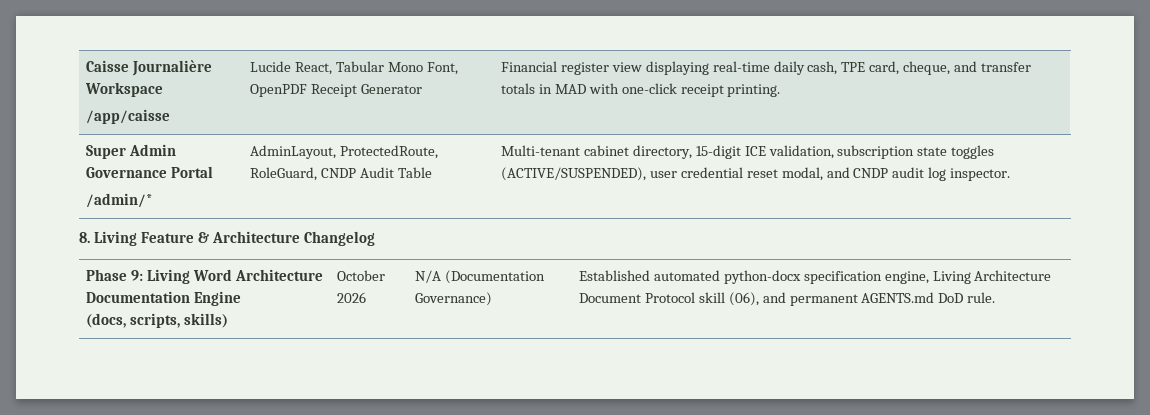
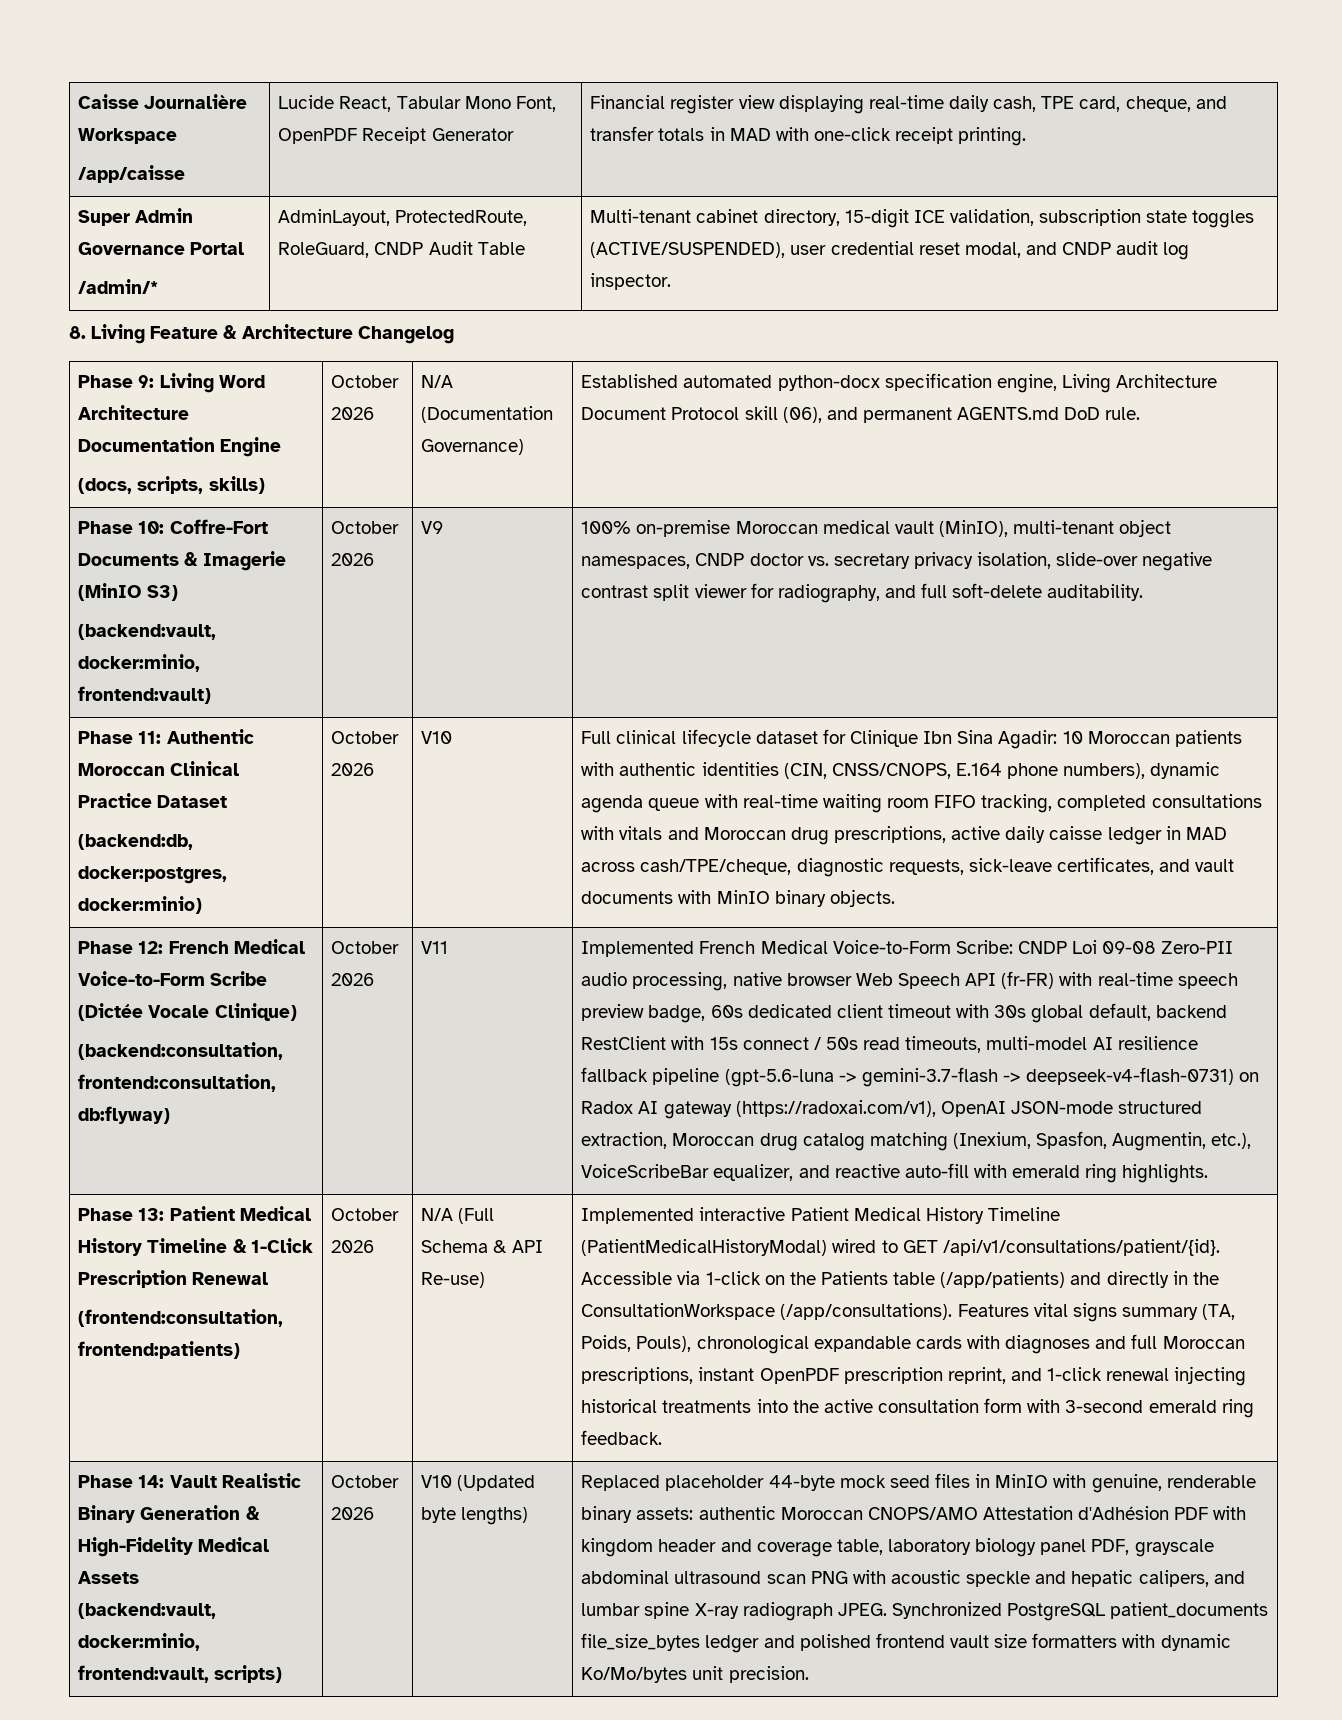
+ Phase 10: Coffre-Fort Documents & Imagerie (MinIO S3)
+ (backend:vault, docker:minio, frontend:vault) | October 2026 | V9 | 100% on-premise Moroccan medical vault (MinIO), multi-tenant object namespaces, CNDP doctor vs. secretary privacy isolation, slide-over negative contrast split viewer for radiography, and full soft-delete auditability.
+ Phase 11: Authentic Moroccan Clinical Practice Dataset
+ (backend:db, docker:postgres, docker:minio) | October 2026 | V10 | Full clinical lifecycle dataset for Clinique Ibn Sina Agadir: 10 Moroccan patients with authentic identities (CIN, CNSS/CNOPS, E.164 phone numbers), dynamic agenda queue with real-time waiting room FIFO tracking, completed consultations with vitals and Moroccan drug prescriptions, active daily caisse ledger in MAD across cash/TPE/cheque, diagnostic requests, sick-leave certificates, and vault documents with MinIO binary objects.
+ Phase 12: French Medical Voice-to-Form Scribe (Dictée Vocale Clinique)
+ (backend:consultation, frontend:consultation, db:flyway) | October 2026 | V11 | Implemented French Medical Voice-to-Form Scribe: CNDP Loi 09-08 Zero-PII audio processing, native browser Web Speech API (fr-FR) with real-time speech preview badge, 60s dedicated client timeout with 30s global default, backend RestClient with 15s connect / 50s read timeouts, multi-model AI resilience fallback pipeline (gpt-5.6-luna -> gemini-3.7-flash -> deepseek-v4-flash-0731) on Radox AI gateway (https://radoxai.com/v1), OpenAI JSON-mode structured extraction, Moroccan drug catalog matching (Inexium, Spasfon, Augmentin, etc.), VoiceScribeBar equalizer, and reactive auto-fill with emerald ring highlights.
+ Phase 13: Patient Medical History Timeline & 1-Click Prescription Renewal
+ (frontend:consultation, frontend:patients) | October 2026 | N/A (Full Schema & API Re-use) | Implemented interactive Patient Medical History Timeline (PatientMedicalHistoryModal) wired to GET /api/v1/consultations/patient/{id}. Accessible via 1-click on the Patients table (/app/patients) and directly in the ConsultationWorkspace (/app/consultations). Features vital signs summary (TA, Poids, Pouls), chronological expandable cards with diagnoses and full Moroccan prescriptions, instant OpenPDF prescription reprint, and 1-click renewal injecting historical treatments into the active consultation form with 3-second emerald ring feedback.
+ Phase 14: Vault Realistic Binary Generation & High-Fidelity Medical Assets
+ (backend:vault, docker:minio, frontend:vault, scripts) | October 2026 | V10 (Updated byte lengths) | Replaced placeholder 44-byte mock seed files in MinIO with genuine, renderable binary assets: authentic Moroccan CNOPS/AMO Attestation d'Adhésion PDF with kingdom header and coverage table, laboratory biology panel PDF, grayscale abdominal ultrasound scan PNG with acoustic speckle and hepatic calipers, and lumbar spine X-ray radiograph JPEG. Synchronized PostgreSQL patient_documents file_size_bytes ledger and polished frontend vault size formatters with dynamic Ko/Mo/bytes unit precision.

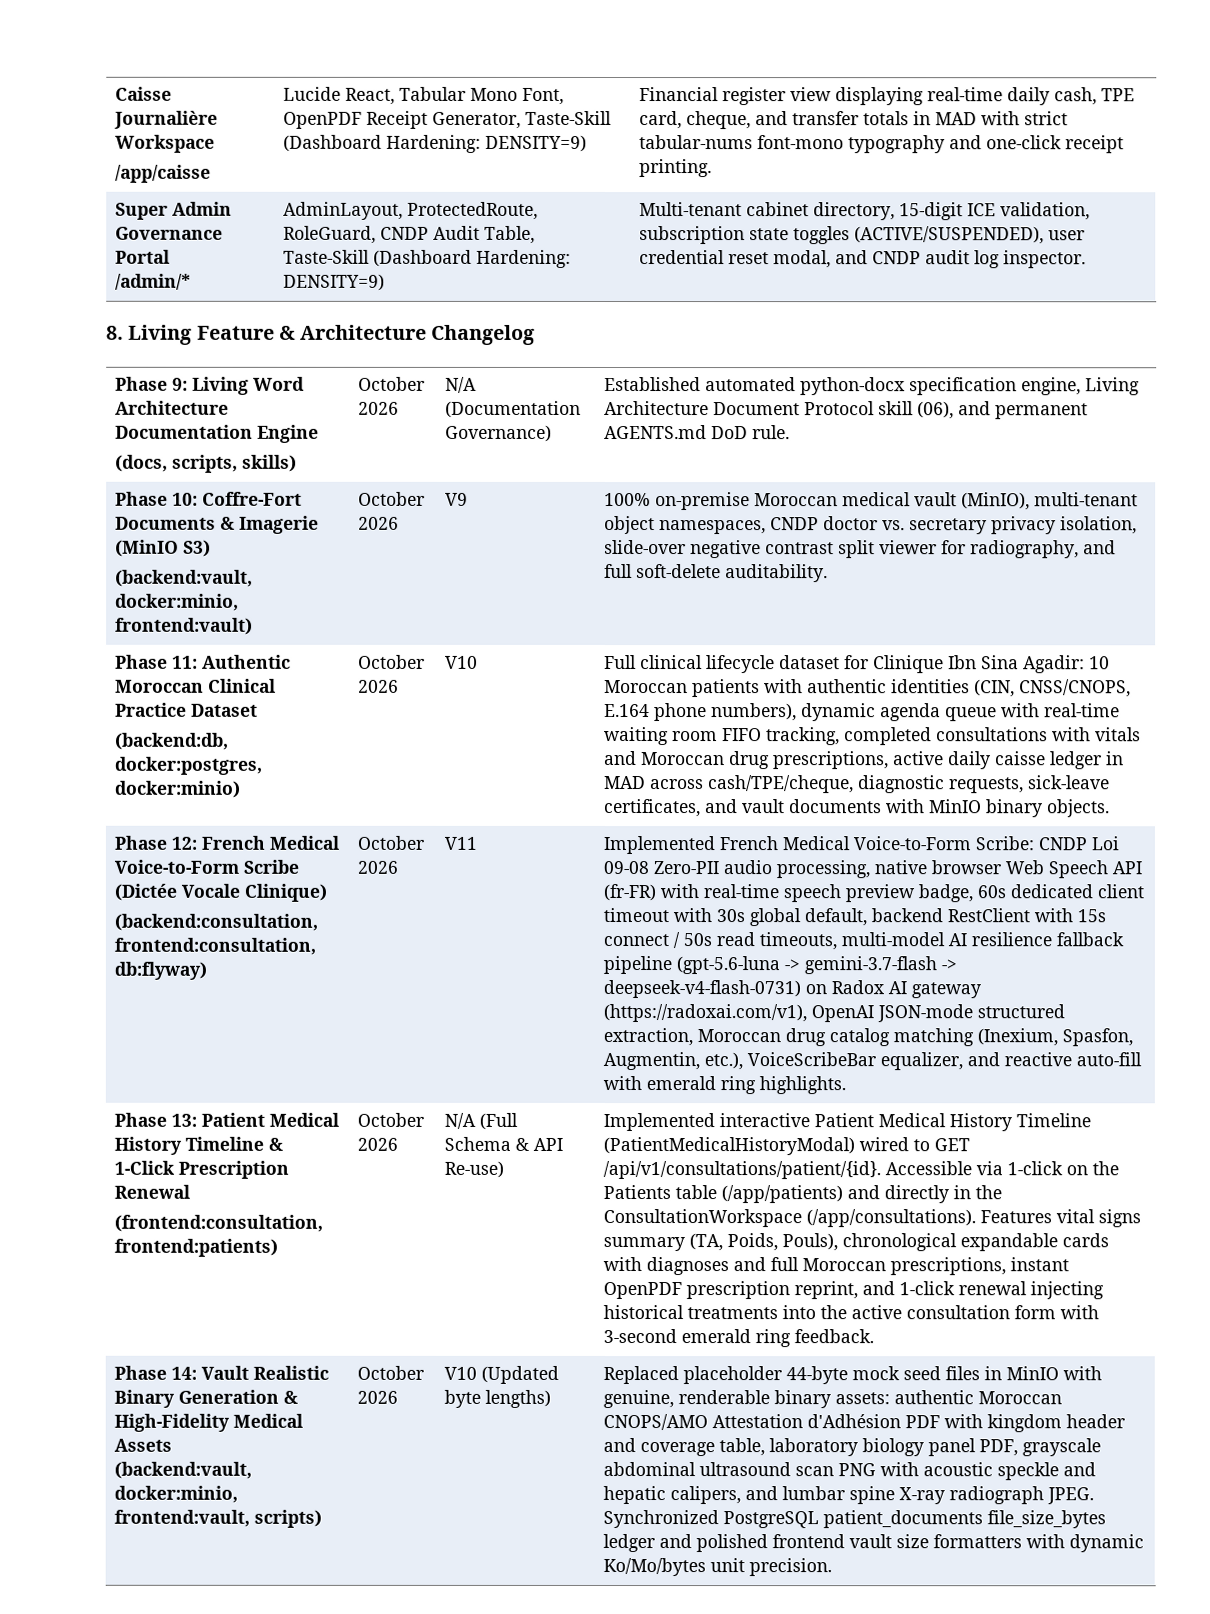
  Caisse Journalière Workspace
- /app/caisse | Lucide React, Tabular Mono Font, OpenPDF Receipt Generator | Financial register view displaying real-time daily cash, TPE card, cheque, and transfer totals in MAD with one-click receipt printing.
+ /app/caisse | Lucide React, Tabular Mono Font, OpenPDF Receipt Generator, Taste-Skill (Dashboard Hardening: DENSITY=9) | Financial register view displaying real-time daily cash, TPE card, cheque, and transfer totals in MAD with strict tabular-nums font-mono typography and one-click receipt printing.
  Super Admin Governance Portal
- /admin/* | AdminLayout, ProtectedRoute, RoleGuard, CNDP Audit Table | Multi-tenant cabinet directory, 15-digit ICE validation, subscription state toggles (ACTIVE/SUSPENDED), user credential reset modal, and CNDP audit log inspector.
+ /admin/* | AdminLayout, ProtectedRoute, RoleGuard, CNDP Audit Table, Taste-Skill (Dashboard Hardening: DENSITY=9) | Multi-tenant cabinet directory, 15-digit ICE validation, subscription state toggles (ACTIVE/SUSPENDED), user credential reset modal, and CNDP audit log inspector.

